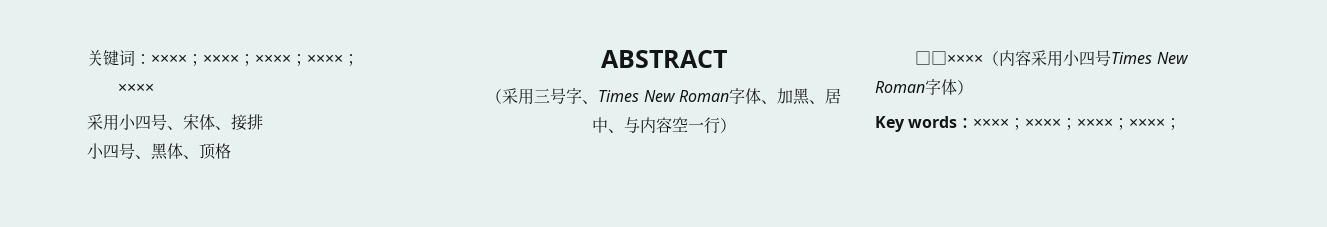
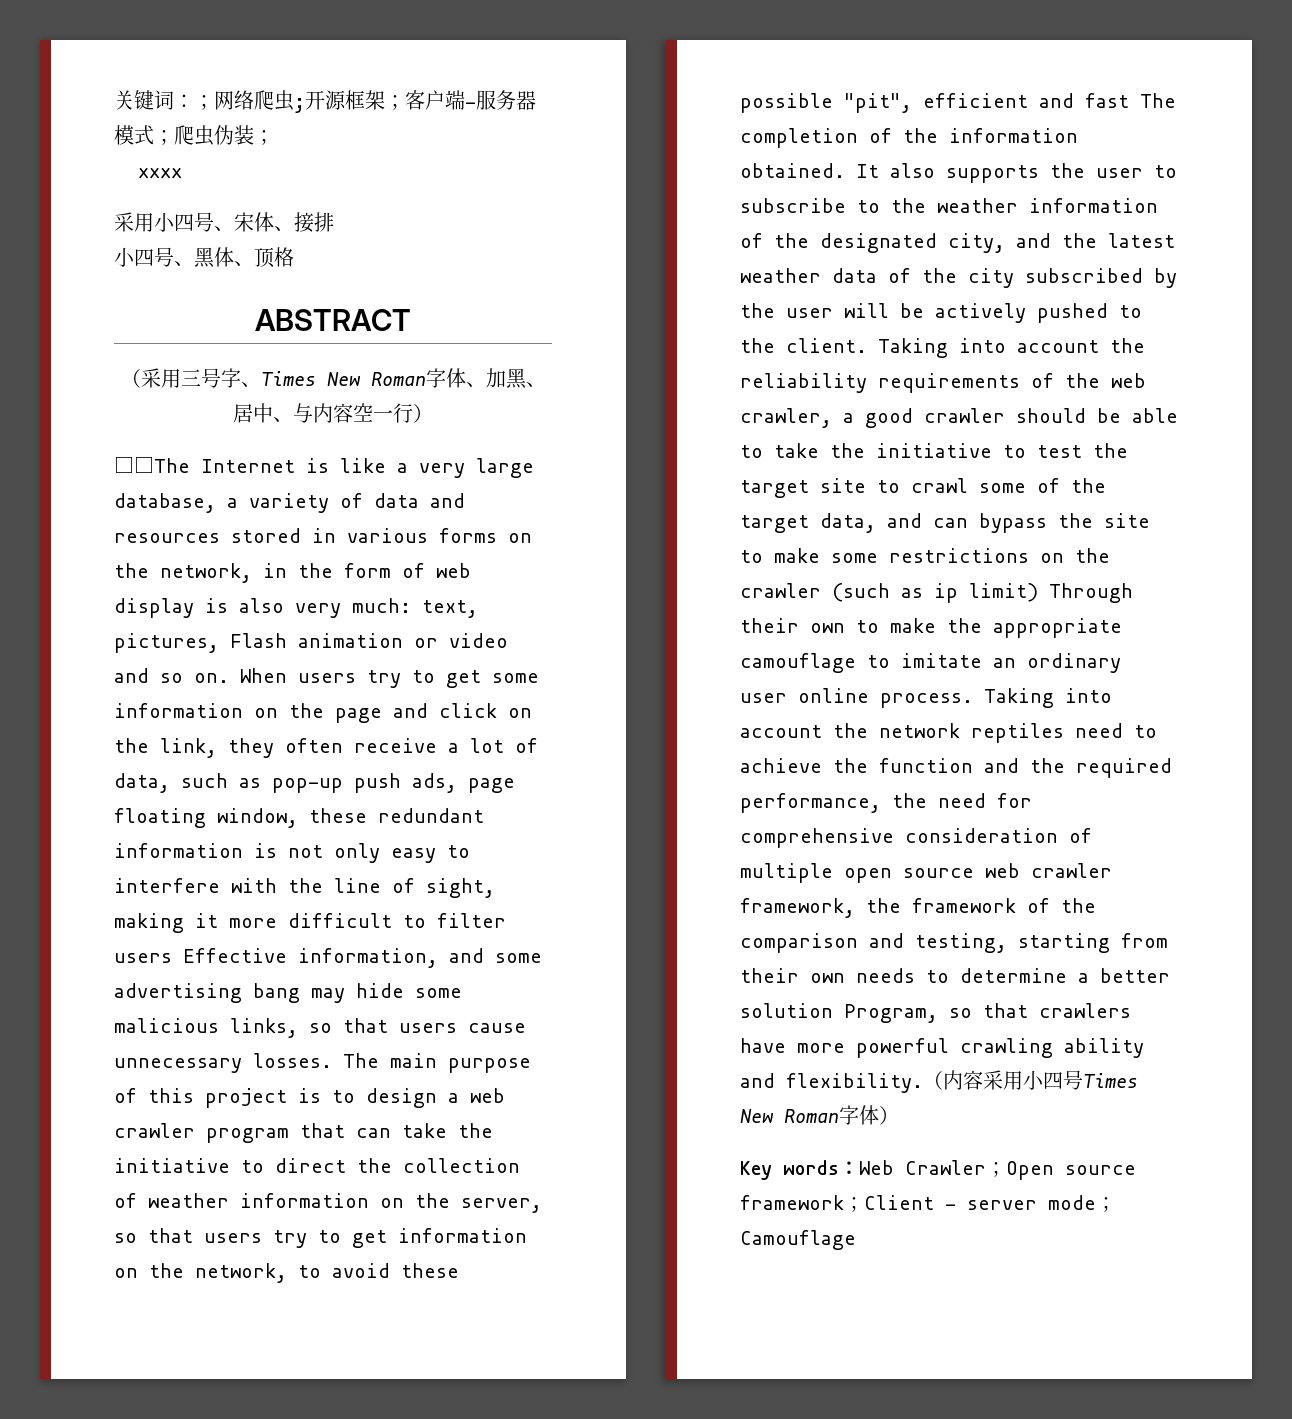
- 关键词：××××；××××；××××；××××；
+ 关键词：；网络爬虫;开源框架；客户端-服务器模式；爬虫伪装；
- □□××××（内容采用小四号Times New Roman字体）
+ □□The Internet is like a very large database, a variety of data and resources stored in various forms on the network, in the form of web display is also very much: text, pictures, Flash animation or video and so on. When users try to get some information on the page and click on the link, they often receive a lot of data, such as pop-up push ads, page floating window, these redundant information is not only easy to interfere with the line of sight, making it more difficult to filter users Effective information, and some advertising bang may hide some malicious links, so that users cause unnecessary losses. The main purpose of this project is to design a web crawler program that can take the initiative to direct the collection of weather information on the server, so that users try to get information on the network, to avoid these possible "pit", efficient and fast The completion of the information obtained. It also supports the user to subscribe to the weather information of the designated city, and the latest weather data of the city subscribed by the user will be actively pushed to the client. Taking into account the reliability requirements of the web crawler, a good crawler should be able to take the initiative to test the target site to crawl some of the target data, and can bypass the site to make some restrictions on the crawler (such as ip limit) Through their own to make the appropriate camouflage to imitate an ordinary user online process. Taking into account the network reptiles need to achieve the function and the required performance, the need for comprehensive consideration of multiple open source web crawler framework, the framework of the comparison and testing, starting from their own needs to determine a better solution Program, so that crawlers have more powerful crawling ability and flexibility.（内容采用小四号Times New Roman字体）
- Key words：××××；××××；××××；××××；
+ Key words：Web Crawler；Open source framework；Client - server mode；Camouflage

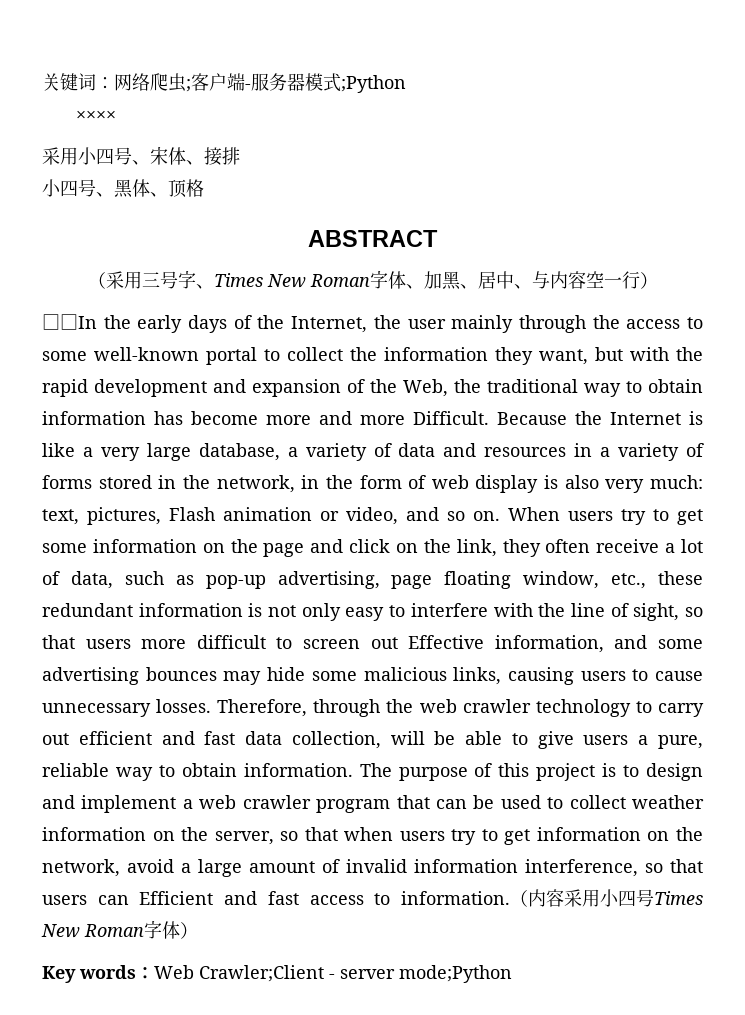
- 关键词：；网络爬虫;开源框架；客户端-服务器模式；爬虫伪装；
+ 关键词：网络爬虫;客户端-服务器模式;Python
- □□The Internet is like a very large database, a variety of data and resources stored in various forms on the network, in the form of web display is also very much: text, pictures, Flash animation or video and so on.
+ □□In the early days of the Internet, the user mainly through the access to some well-known portal to collect the information they want, but with the rapid development and expansion of the Web, the traditional way to obtain information has become more and more Difficult. Because the Internet is like a very large database, a variety of data and resources in a variety of forms stored in the network, in the form of web display is also very much: text, pictures, Flash animation or video, and so on.
- When users try to get some information on the page and click on the link, they often receive a lot of data, such as pop-up push ads, page floating window, these redundant information is not only easy to interfere with the line of sight, making it more difficult to filter users Effective information, and some advertising bang may hide some malicious links, so that users cause unnecessary losses. The main purpose of this project is to design a web crawler program that can take the initiative to direct the collection of weather information on the server, so that users try to get information on the network, to avoid these possible "pit", efficient and fast The completion of the information obtained. It also supports the user to subscribe to the weather information of the designated city, and the latest weather data of the city subscribed by the user will be actively pushed to the client. Taking into account the reliability requirements of the web crawler, a good crawler should be able to take the initiative to test the target site to crawl some of the target data, and can bypass the site to make some restrictions on the crawler (such as ip limit) Through their own to make the appropriate camouflage to imitate an ordinary user online process. Taking into account the network reptiles need to achieve the function and the required performance, the need for comprehensive consideration of multiple open source web crawler framework, the framework of the comparison and testing, starting from their own needs to determine a better solution Program, so that crawlers have more powerful crawling ability and flexibility.
+ When users try to get some information on the page and click on the link, they often receive a lot of data, such as pop-up advertising, page floating window, etc., these redundant information is not only easy to interfere with the line of sight, so that users more difficult to screen out Effective information, and some advertising bounces may hide some malicious links, causing users to cause unnecessary losses. Therefore, through the web crawler technology to carry out efficient and fast data collection, will be able to give users a pure, reliable way to obtain information. The purpose of this project is to design and implement a web crawler program that can be used to collect weather information on the server, so that when users try to get information on the network, avoid a large amount of invalid information interference, so that users can Efficient and fast access to information.
- Key words：Web Crawler；Open source framework；Client - server mode；Camouflage
+ Key words：Web Crawler;Client - server mode;Python

